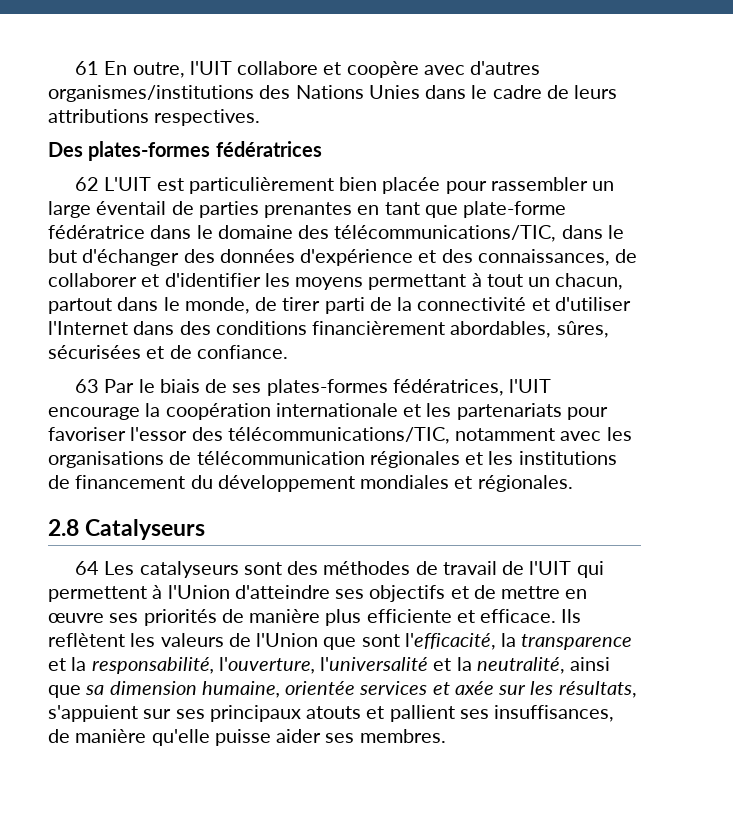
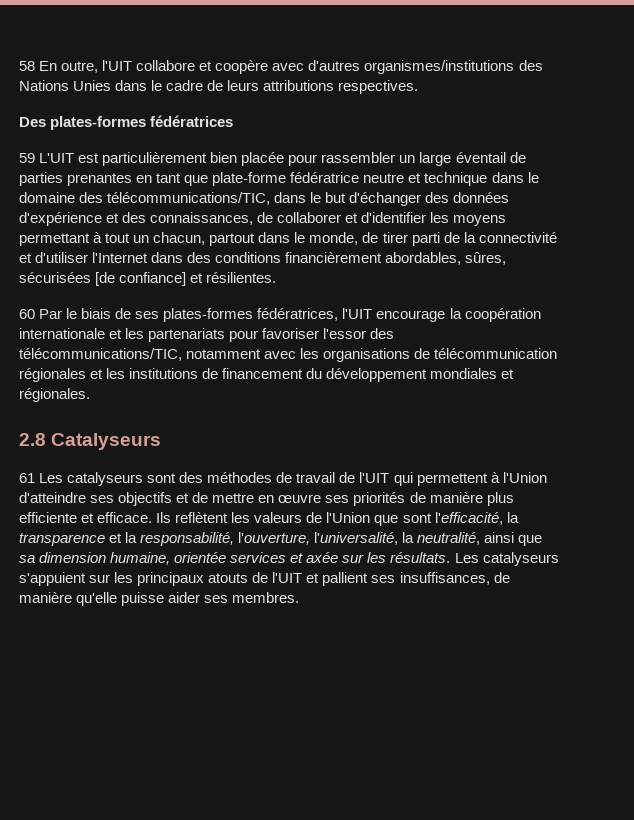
- 61 En outre, l'UIT collabore et coopère avec d'autres organismes/institutions des Nations Unies dans le cadre de leurs attributions respectives.
+ 58 En outre, l'UIT collabore et coopère avec d'autres organismes/institutions des Nations Unies dans le cadre de leurs attributions respectives.
- 62 L'UIT est particulièrement bien placée pour rassembler un large éventail de parties prenantes en tant que plate-forme fédératrice dans le domaine des télécommunications/TIC, dans le but d'échanger des données d'expérience et des connaissances, de collaborer et d'identifier les moyens permettant à tout un chacun, partout dans le monde, de tirer parti de la connectivité et d'utiliser l'Internet dans des conditions financièrement abordables, sûres, sécurisées et de confiance.
- 63 Par le biais de ses plates-formes fédératrices, l'UIT encourage la coopération internationale et les partenariats pour favoriser l'essor des télécommunications/TIC, notamment avec les organisations de télécommunication régionales et les institutions de financement du développement mondiales et régionales.
+ 59 L'UIT est particulièrement bien placée pour rassembler un large éventail de parties prenantes en tant que plate-forme fédératrice neutre et technique dans le domaine des télécommunications/TIC, dans le but d'échanger des données d'expérience et des connaissances, de collaborer et d'identifier les moyens permettant à tout un chacun, partout dans le monde, de tirer parti de la connectivité et d'utiliser l'Internet dans des conditions financièrement abordables, sûres, sécurisées [de confiance] et résilientes.
+ 60 Par le biais de ses plates-formes fédératrices, l'UIT encourage la coopération internationale et les partenariats pour favoriser l'essor des télécommunications/TIC, notamment avec les organisations de télécommunication régionales et les institutions de financement du développement mondiales et régionales.
- 64 Les catalyseurs sont des méthodes de travail de l'UIT qui permettent à l'Union d'atteindre ses objectifs et de mettre en œuvre ses priorités de manière plus efficiente et efficace.
+ 61 Les catalyseurs sont des méthodes de travail de l'UIT qui permettent à l'Union d'atteindre ses objectifs et de mettre en œuvre ses priorités de manière plus efficiente et efficace.
- Ils reflètent les valeurs de l'Union que sont l'efficacité, la transparence et la responsabilité, l'ouverture, l'universalité et la neutralité, ainsi que sa dimension humaine, orientée services et axée sur les résultats, s'appuient sur ses principaux atouts et pallient ses insuffisances, de manière qu'elle puisse aider ses membres.
+ Ils reflètent les valeurs de l'Union que sont l'efficacité, la transparence et la responsabilité, l'ouverture, l'universalité, la neutralité, ainsi que sa dimension humaine, orientée services et axée sur les résultats. Les catalyseurs s'appuient sur les principaux atouts de l'UIT et pallient ses insuffisances, de manière qu'elle puisse aider ses membres.

